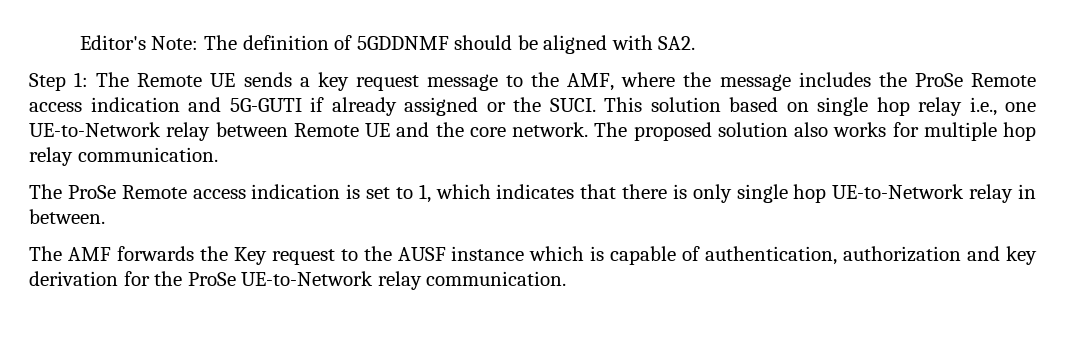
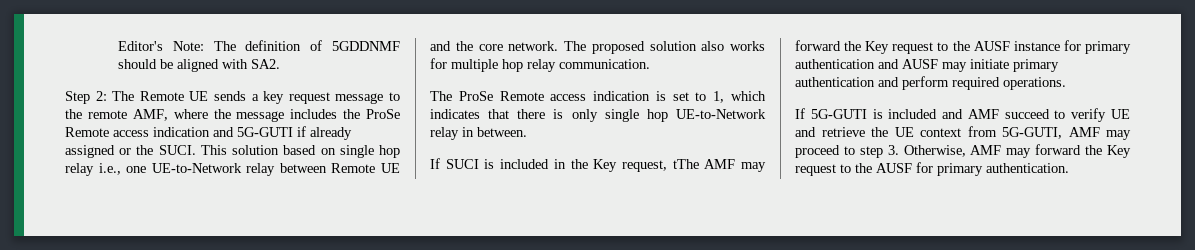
- Step 1: The Remote UE sends a key request message to the AMF, where the message includes the ProSe Remote access indication and 5G-GUTI if already assigned or the SUCI.
+ Step 2: The Remote UE sends a key request message to the remote AMF, where the message includes the ProSe Remote access indication and 5G-GUTI if already assigned or the SUCI.
- The AMF forwards the Key request to the AUSF instance which is capable of authentication, authorization and key derivation for the ProSe UE-to-Network relay communication.
+ If SUCI is included in the Key request, tThe AMF may forward the Key request to the AUSF instance for primary authentication and AUSF may initiate primary authentication and perform required operations.
+ If 5G-GUTI is included and AMF succeed to verify UE and retrieve the UE context from 5G-GUTI, AMF may proceed to step 3. Otherwise, AMF may forward the Key request to the AUSF for primary authentication.

